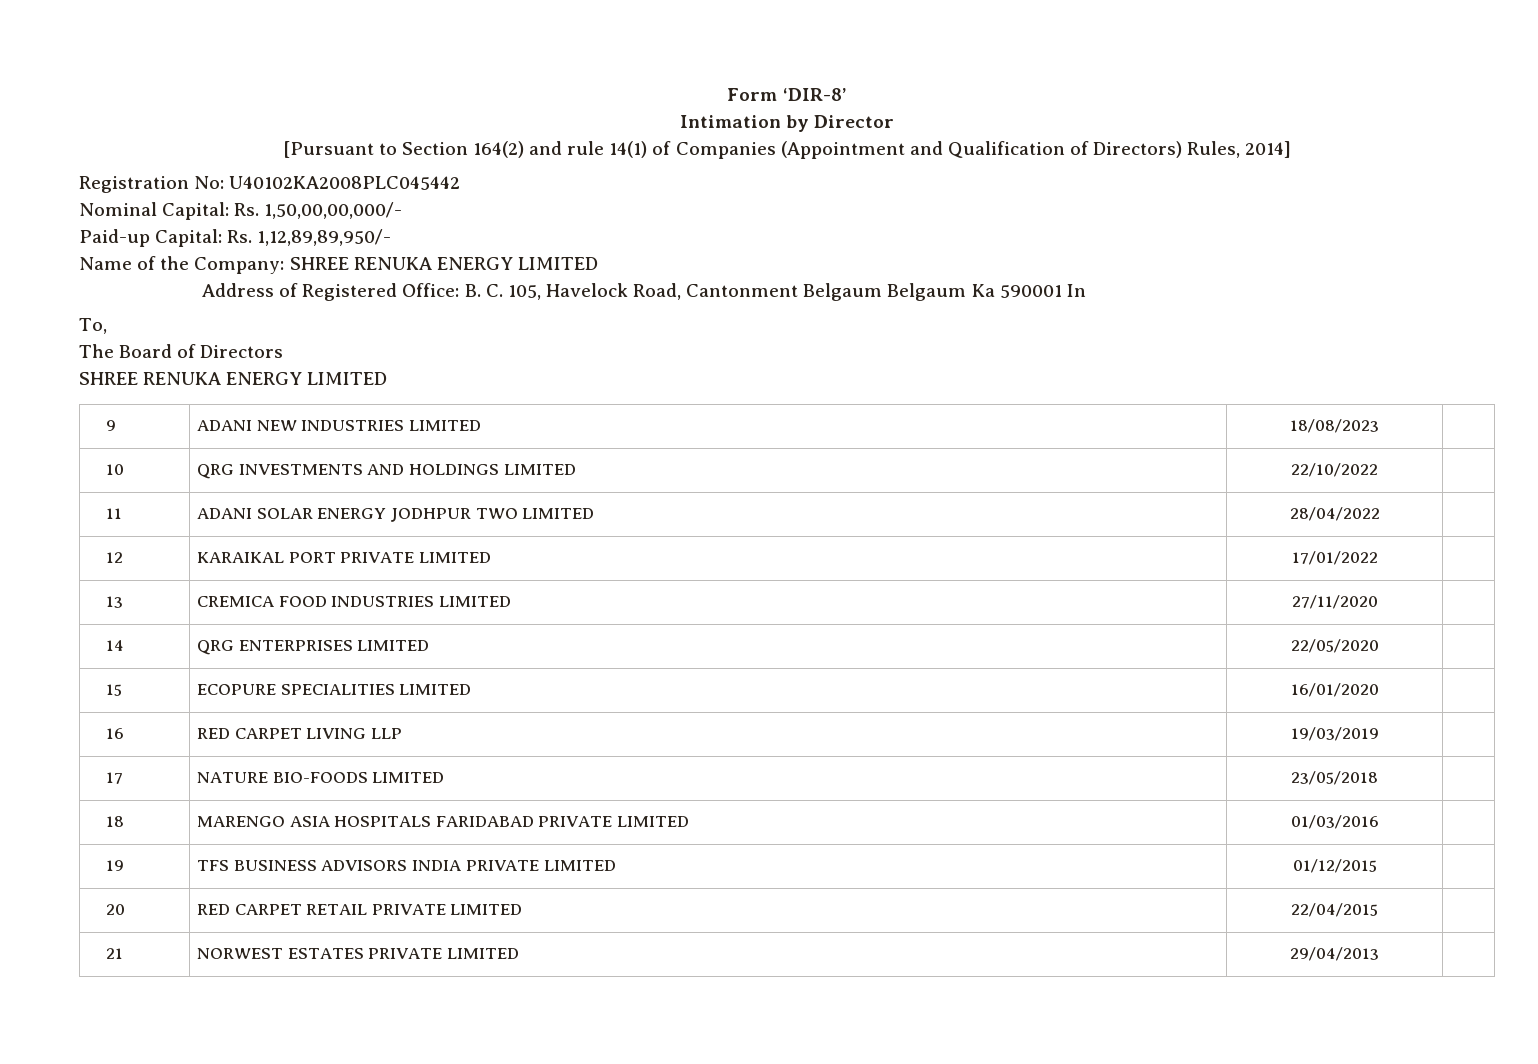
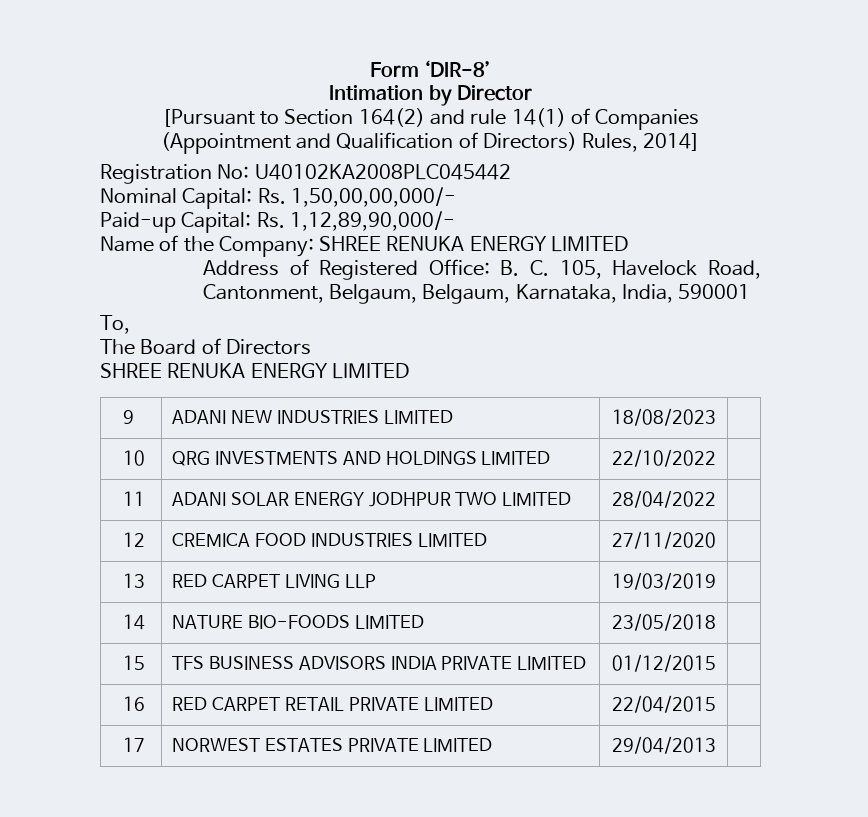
- Paid-up Capital: Rs. 1,12,89,89,950/-
+ Paid-up Capital: Rs. 1,12,89,90,000/-
- Address of Registered Office: B. C. 105, Havelock Road, Cantonment Belgaum Belgaum Ka 590001 In
+ Address of Registered Office: B. C. 105, Havelock Road, Cantonment, Belgaum, Belgaum, Karnataka, India, 590001
- 12 | KARAIKAL PORT PRIVATE LIMITED | 17/01/2022 |
- 13 | CREMICA FOOD INDUSTRIES LIMITED | 27/11/2020 |
+ 12 | CREMICA FOOD INDUSTRIES LIMITED | 27/11/2020 |
- 14 | QRG ENTERPRISES LIMITED | 22/05/2020 |
- 15 | ECOPURE SPECIALITIES LIMITED | 16/01/2020 |
- 16 | RED CARPET LIVING LLP | 19/03/2019 |
+ 13 | RED CARPET LIVING LLP | 19/03/2019 |
- 17 | NATURE BIO-FOODS LIMITED | 23/05/2018 |
+ 14 | NATURE BIO-FOODS LIMITED | 23/05/2018 |
- 18 | MARENGO ASIA HOSPITALS FARIDABAD PRIVATE LIMITED | 01/03/2016 |
- 19 | TFS BUSINESS ADVISORS INDIA PRIVATE LIMITED | 01/12/2015 |
+ 15 | TFS BUSINESS ADVISORS INDIA PRIVATE LIMITED | 01/12/2015 |
- 20 | RED CARPET RETAIL PRIVATE LIMITED | 22/04/2015 |
+ 16 | RED CARPET RETAIL PRIVATE LIMITED | 22/04/2015 |
- 21 | NORWEST ESTATES PRIVATE LIMITED | 29/04/2013 |
+ 17 | NORWEST ESTATES PRIVATE LIMITED | 29/04/2013 |

